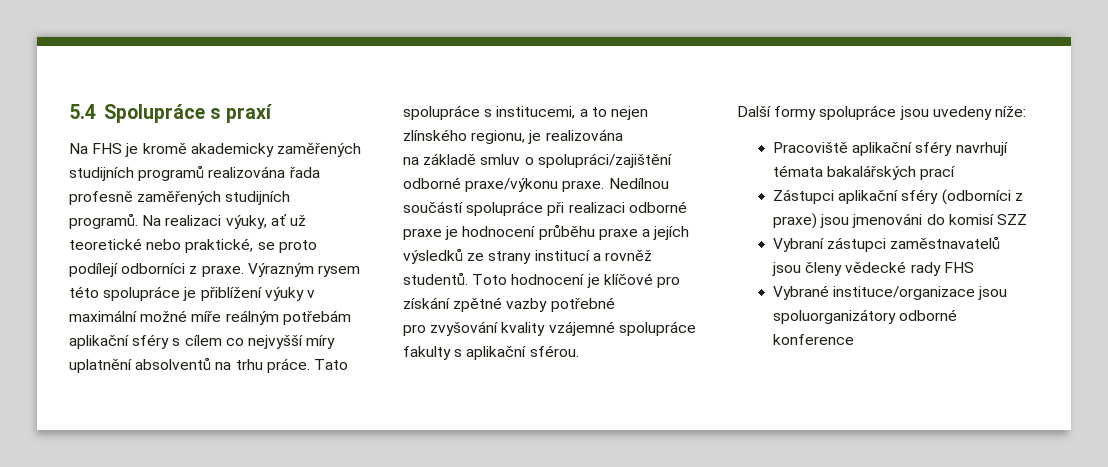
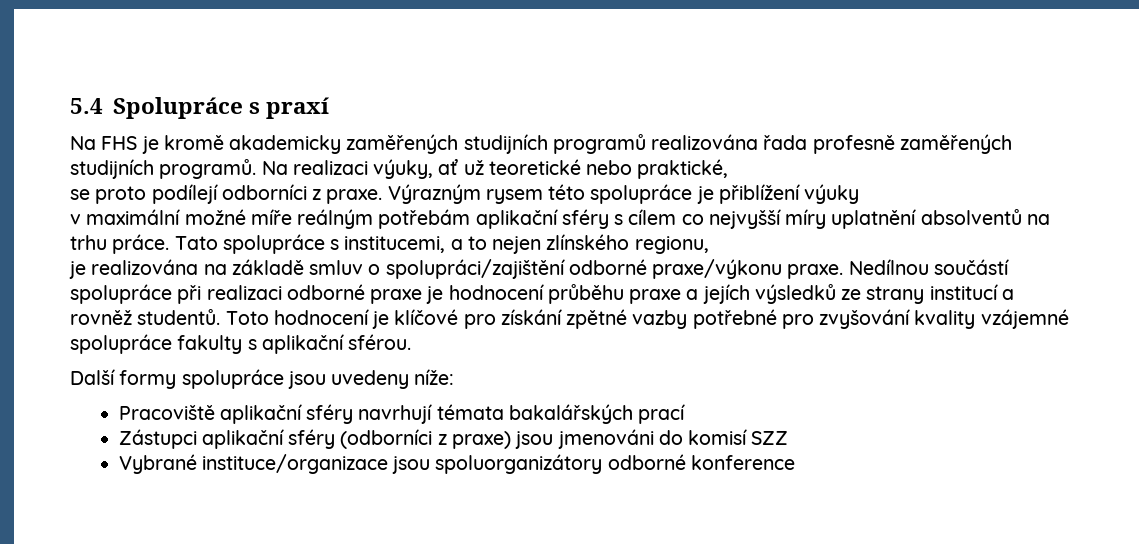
- Na realizaci výuky, ať už teoretické nebo praktické, se proto podílejí odborníci z praxe.
+ Na realizaci výuky, ať už teoretické nebo praktické,
+ se proto podílejí odborníci z praxe.
- Výrazným rysem této spolupráce je přiblížení výuky v maximální možné míře reálným potřebám aplikační sféry s cílem co nejvyšší míry uplatnění absolventů na trhu práce.
+ Výrazným rysem této spolupráce je přiblížení výuky
+ v maximální možné míře reálným potřebám aplikační sféry s cílem co nejvyšší míry uplatnění absolventů na trhu práce.
- Tato spolupráce s institucemi, a to nejen zlínského regionu, je realizována
- na základě smluv o spolupráci/zajištění odborné praxe/výkonu praxe.
+ Tato spolupráce s institucemi, a to nejen zlínského regionu,
+ je realizována na základě smluv o spolupráci/zajištění odborné praxe/výkonu praxe.
- Toto hodnocení je klíčové pro získání zpětné vazby potřebné
- pro zvyšování kvality vzájemné spolupráce fakulty s aplikační sférou.
+ Toto hodnocení je klíčové pro získání zpětné vazby potřebné pro zvyšování kvality vzájemné spolupráce fakulty s aplikační sférou.
- Vybraní zástupci zaměstnavatelů jsou členy vědecké rady FHS

